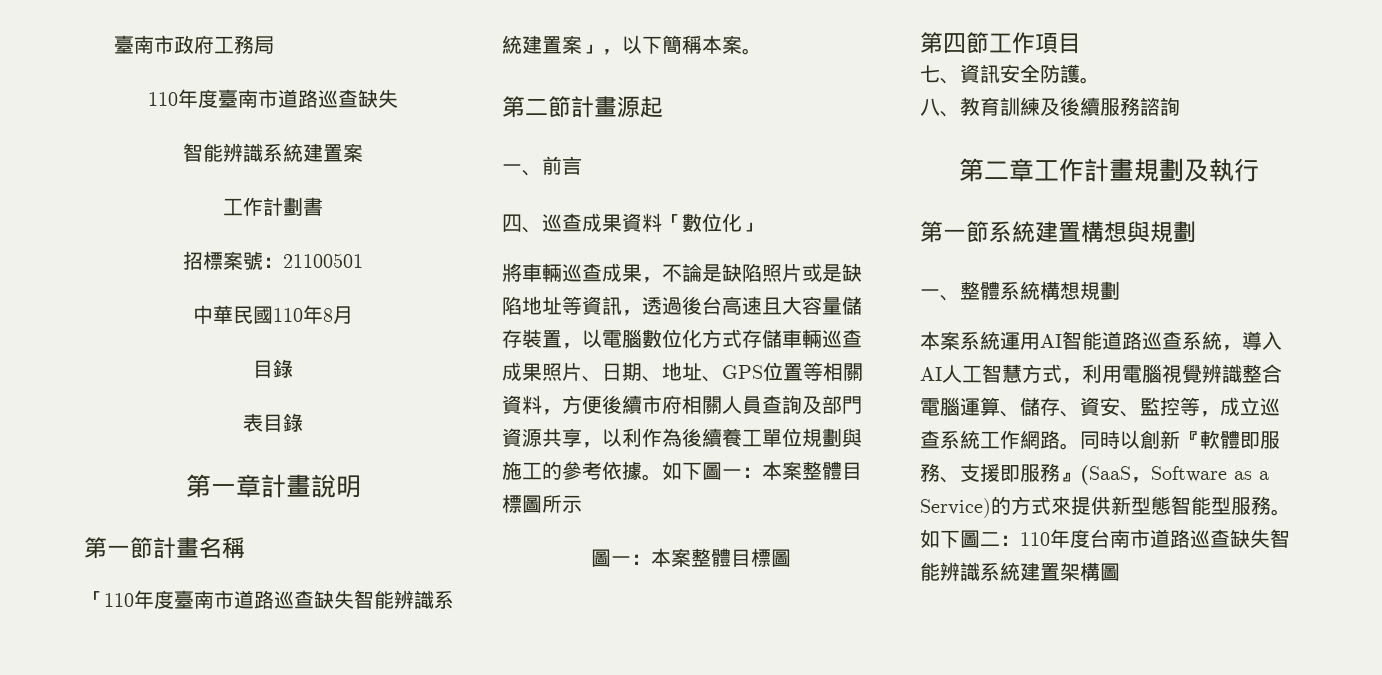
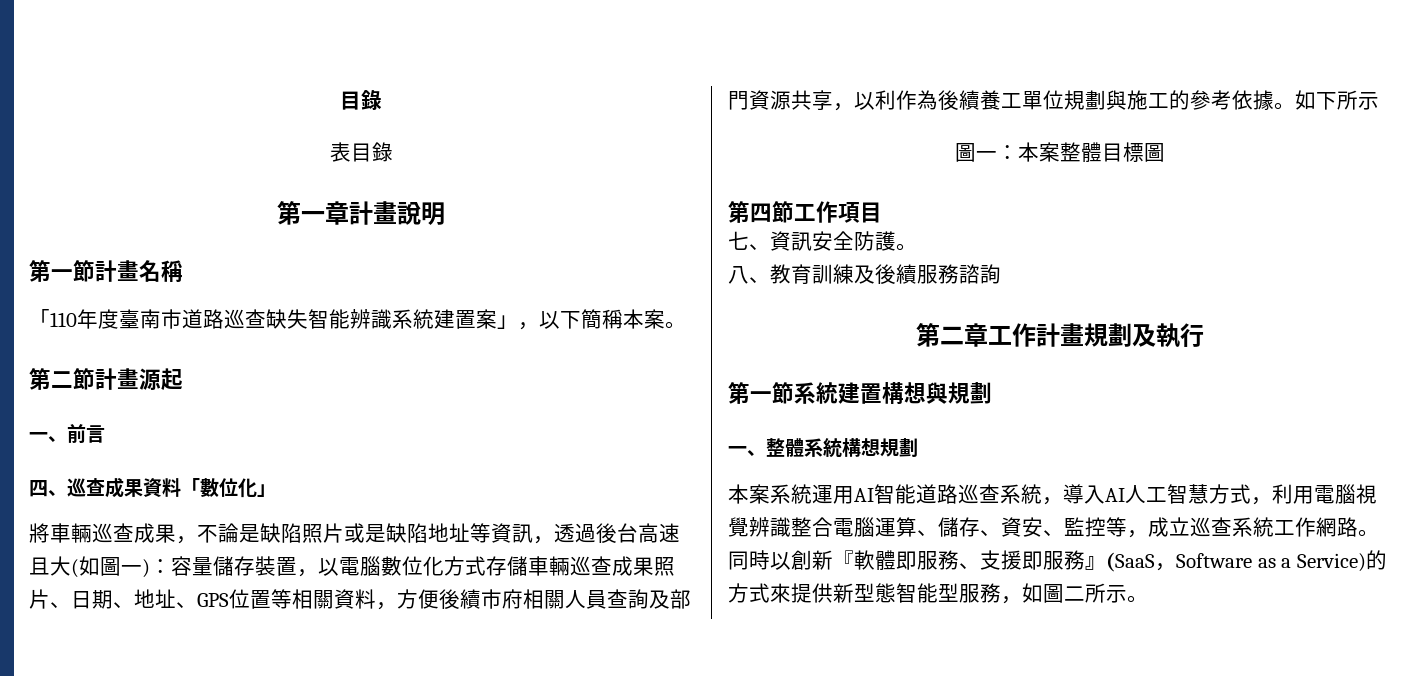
- 臺南市政府工務局
- 110年度臺南市道路巡查缺失
- 智能辨識系統建置案
- 工作計劃書
- 招標案號：21100501
- 中華民國110年8月
- 將車輛巡查成果，不論是缺陷照片或是缺陷地址等資訊，透過後台高速且大容量儲存裝置，以電腦數位化方式存儲車輛巡查成果照片、日期、地址、GPS位置等相關資料，方便後續市府相關人員查詢及部門資源共享，以利作為後續養工單位規劃與施工的參考依據。
+ 將車輛巡查成果，不論是缺陷照片或是缺陷地址等資訊，透過後台高速且大(如圖一)：容量儲存裝置，以電腦數位化方式存儲車輛巡查成果照片、日期、地址、GPS位置等相關資料，方便後續市府相關人員查詢及部門資源共享，以利作為後續養工單位規劃與施工的參考依據。
- 如下圖一：本案整體目標圖所示
+ 如下所示
- 同時以創新『軟體即服務、支援即服務』(SaaS，Software as a Service)的方式來提供新型態智能型服務。如下圖二：110年度台南市道路巡查缺失智能辨識系統建置架構圖
+ 同時以創新『軟體即服務、支援即服務』(SaaS，Software as a Service)的方式來提供新型態智能型服務，如圖二所示。

